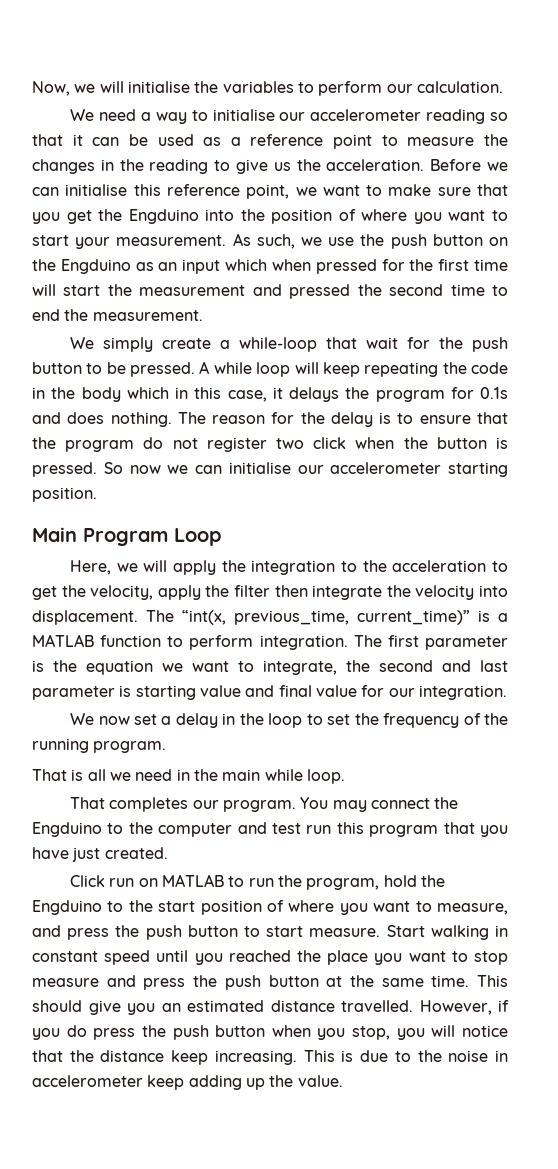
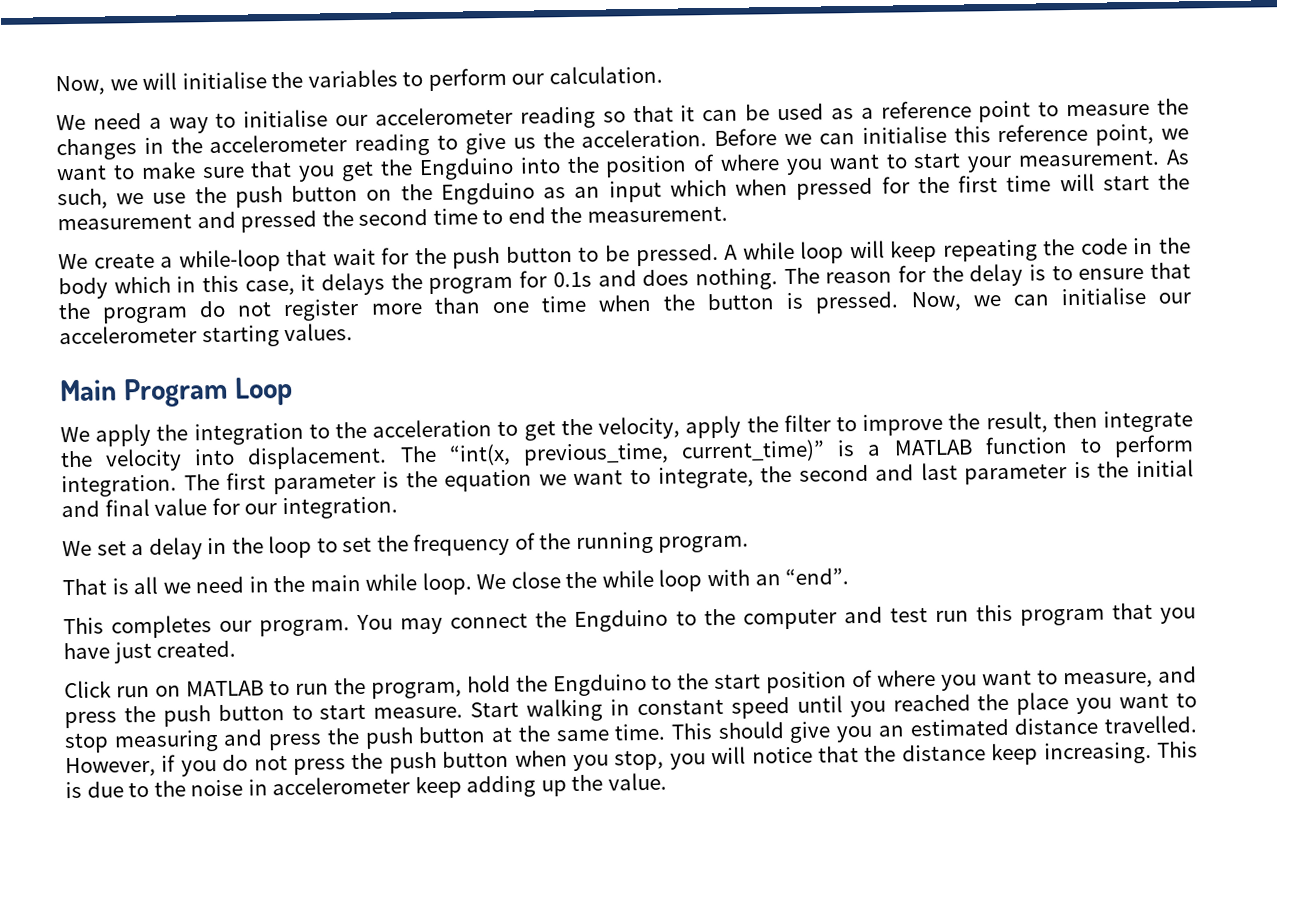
- We need a way to initialise our accelerometer reading so that it can be used as a reference point to measure the changes in the reading to give us the acceleration.
+ We need a way to initialise our accelerometer reading so that it can be used as a reference point to measure the changes in the accelerometer reading to give us the acceleration.
- We simply create a while-loop that wait for the push button to be pressed.
+ We create a while-loop that wait for the push button to be pressed.
- The reason for the delay is to ensure that the program do not register two click when the button is pressed.
+ The reason for the delay is to ensure that the program do not register more than one time when the button is pressed.
- So now we can initialise our accelerometer starting position.
+ Now, we can initialise our accelerometer starting values.
- Here, we will apply the integration to the acceleration to get the velocity, apply the filter then integrate the velocity into displacement.
+ We apply the integration to the acceleration to get the velocity, apply the filter to improve the result, then integrate the velocity into displacement.
- The first parameter is the equation we want to integrate, the second and last parameter is starting value and final value for our integration.
+ The first parameter is the equation we want to integrate, the second and last parameter is the initial and final value for our integration.
- We now set a delay in the loop to set the frequency of the running program.
+ We set a delay in the loop to set the frequency of the running program.
- That is all we need in the main while loop.
- That completes our program.
+ That is all we need in the main while loop. We close the while loop with an “end”.
+ This completes our program.
- Start walking in constant speed until you reached the place you want to stop measure and press the push button at the same time.
+ Start walking in constant speed until you reached the place you want to stop measuring and press the push button at the same time.
- However, if you do press the push button when you stop, you will notice that the distance keep increasing.
+ However, if you do not press the push button when you stop, you will notice that the distance keep increasing.

